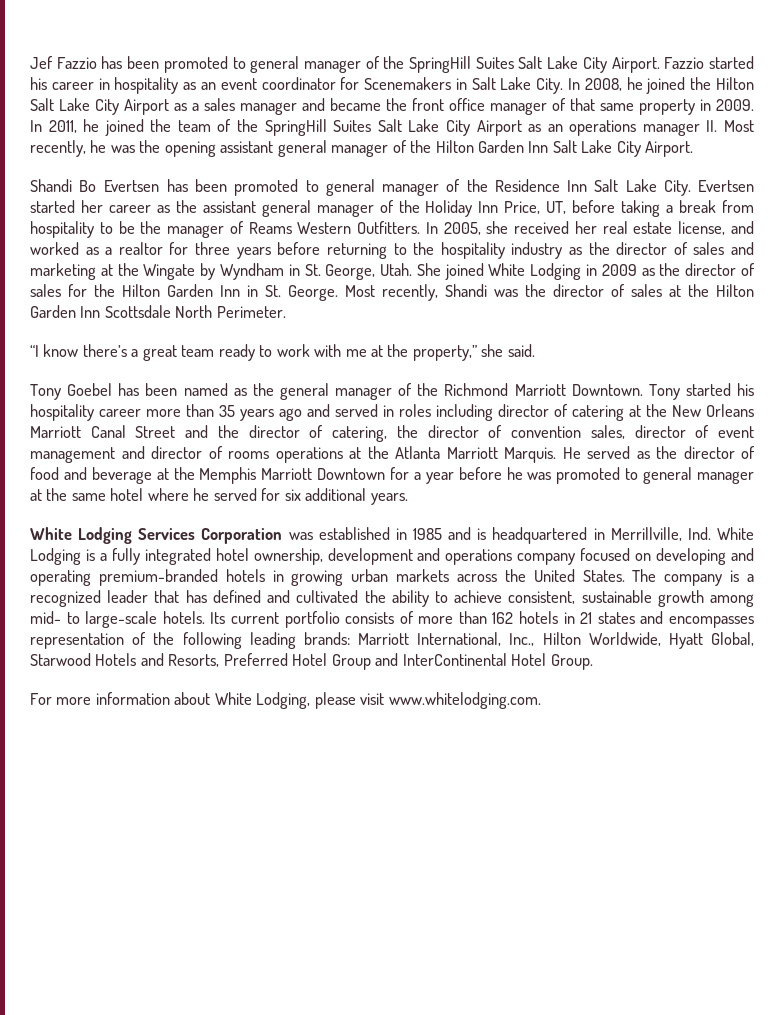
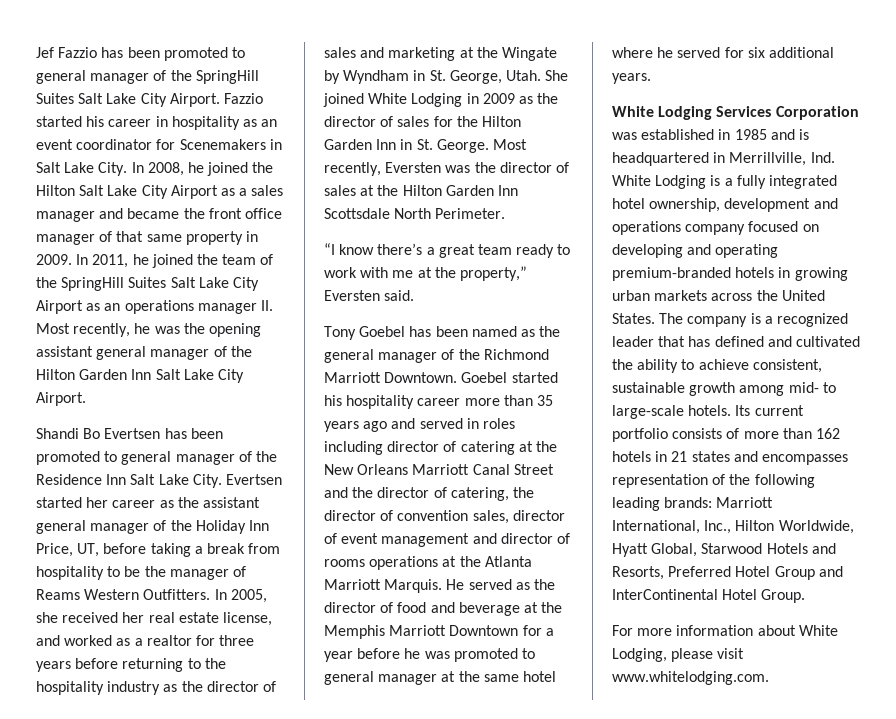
- Most recently, Shandi was the director of sales at the Hilton Garden Inn Scottsdale North Perimeter.
+ Most recently, Eversten was the director of sales at the Hilton Garden Inn Scottsdale North Perimeter.
- “I know there’s a great team ready to work with me at the property,” she said.
+ “I know there’s a great team ready to work with me at the property,” Eversten said.
- Tony started his hospitality career more than 35 years ago and served in roles including director of catering at the New Orleans Marriott Canal Street and the director of catering, the director of convention sales, director of event management and director of rooms operations at the Atlanta Marriott Marquis.
+ Goebel started his hospitality career more than 35 years ago and served in roles including director of catering at the New Orleans Marriott Canal Street and the director of catering, the director of convention sales, director of event management and director of rooms operations at the Atlanta Marriott Marquis.

